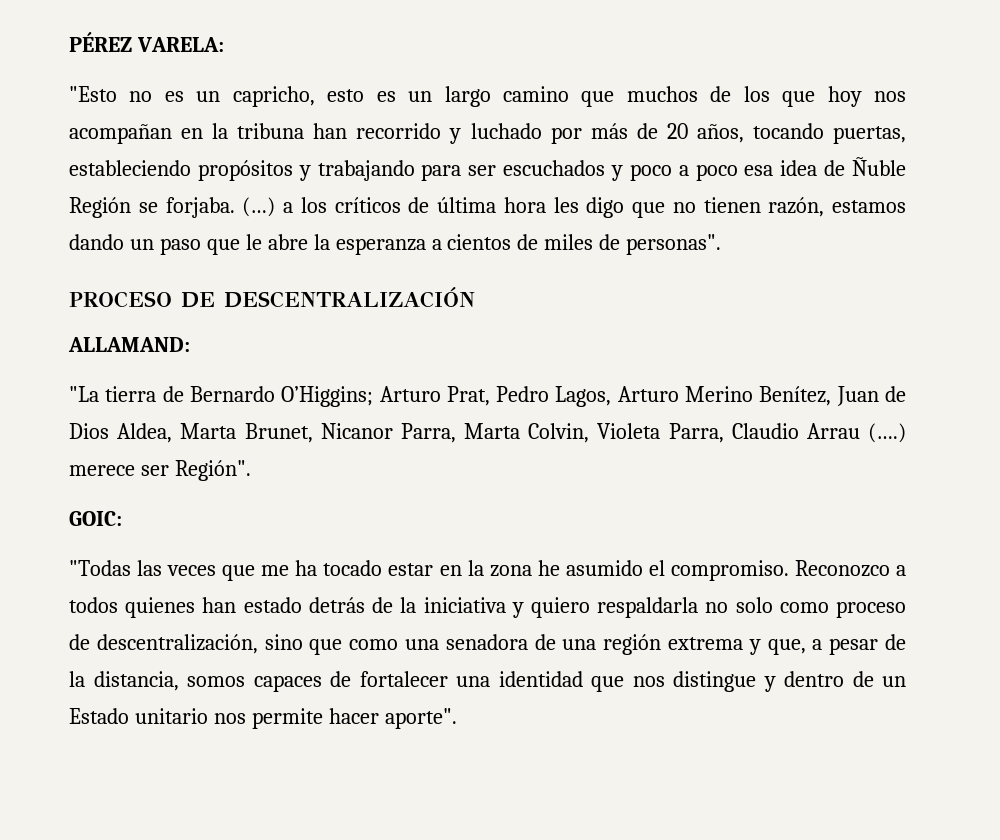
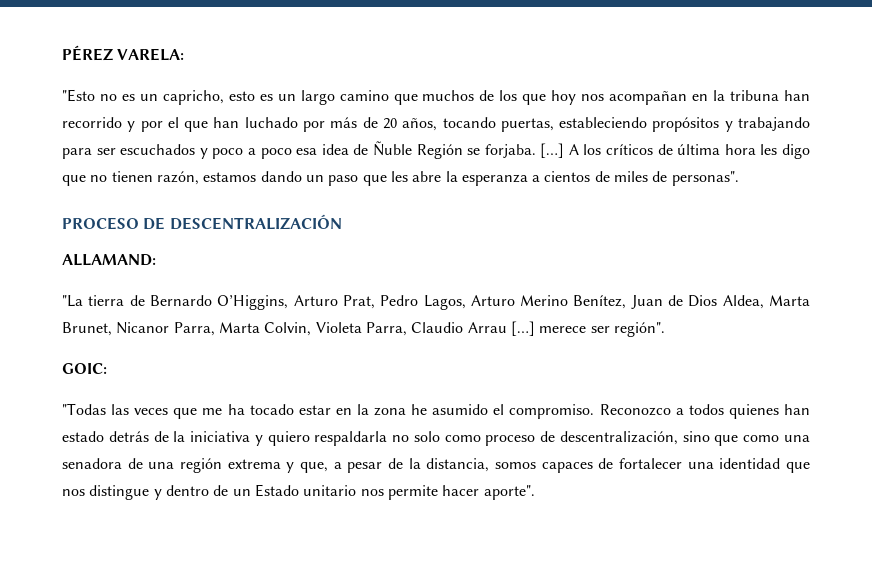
- "Esto no es un capricho, esto es un largo camino que muchos de los que hoy nos acompañan en la tribuna han recorrido y luchado por más de 20 años, tocando puertas, estableciendo propósitos y trabajando para ser escuchados y poco a poco esa idea de Ñuble Región se forjaba.
+ "Esto no es un capricho, esto es un largo camino que muchos de los que hoy nos acompañan en la tribuna han recorrido y por el que han luchado por más de 20 años, tocando puertas, estableciendo propósitos y trabajando para ser escuchados y poco a poco esa idea de Ñuble Región se forjaba.
- (…) a los críticos de última hora les digo que no tienen razón, estamos dando un paso que le abre la esperanza a cientos de miles de personas".
+ […] A los críticos de última hora les digo que no tienen razón, estamos dando un paso que les abre la esperanza a cientos de miles de personas".
- "La tierra de Bernardo O’Higgins; Arturo Prat, Pedro Lagos, Arturo Merino Benítez, Juan de Dios Aldea, Marta Brunet, Nicanor Parra, Marta Colvin, Violeta Parra, Claudio Arrau (….) merece ser Región".
+ "La tierra de Bernardo O’Higgins, Arturo Prat, Pedro Lagos, Arturo Merino Benítez, Juan de Dios Aldea, Marta Brunet, Nicanor Parra, Marta Colvin, Violeta Parra, Claudio Arrau […] merece ser región".

